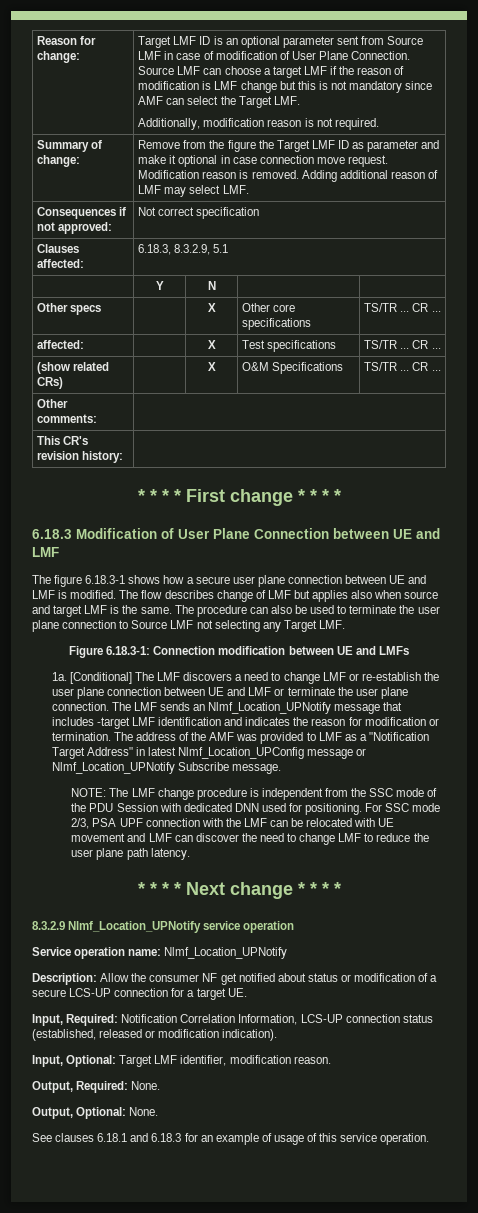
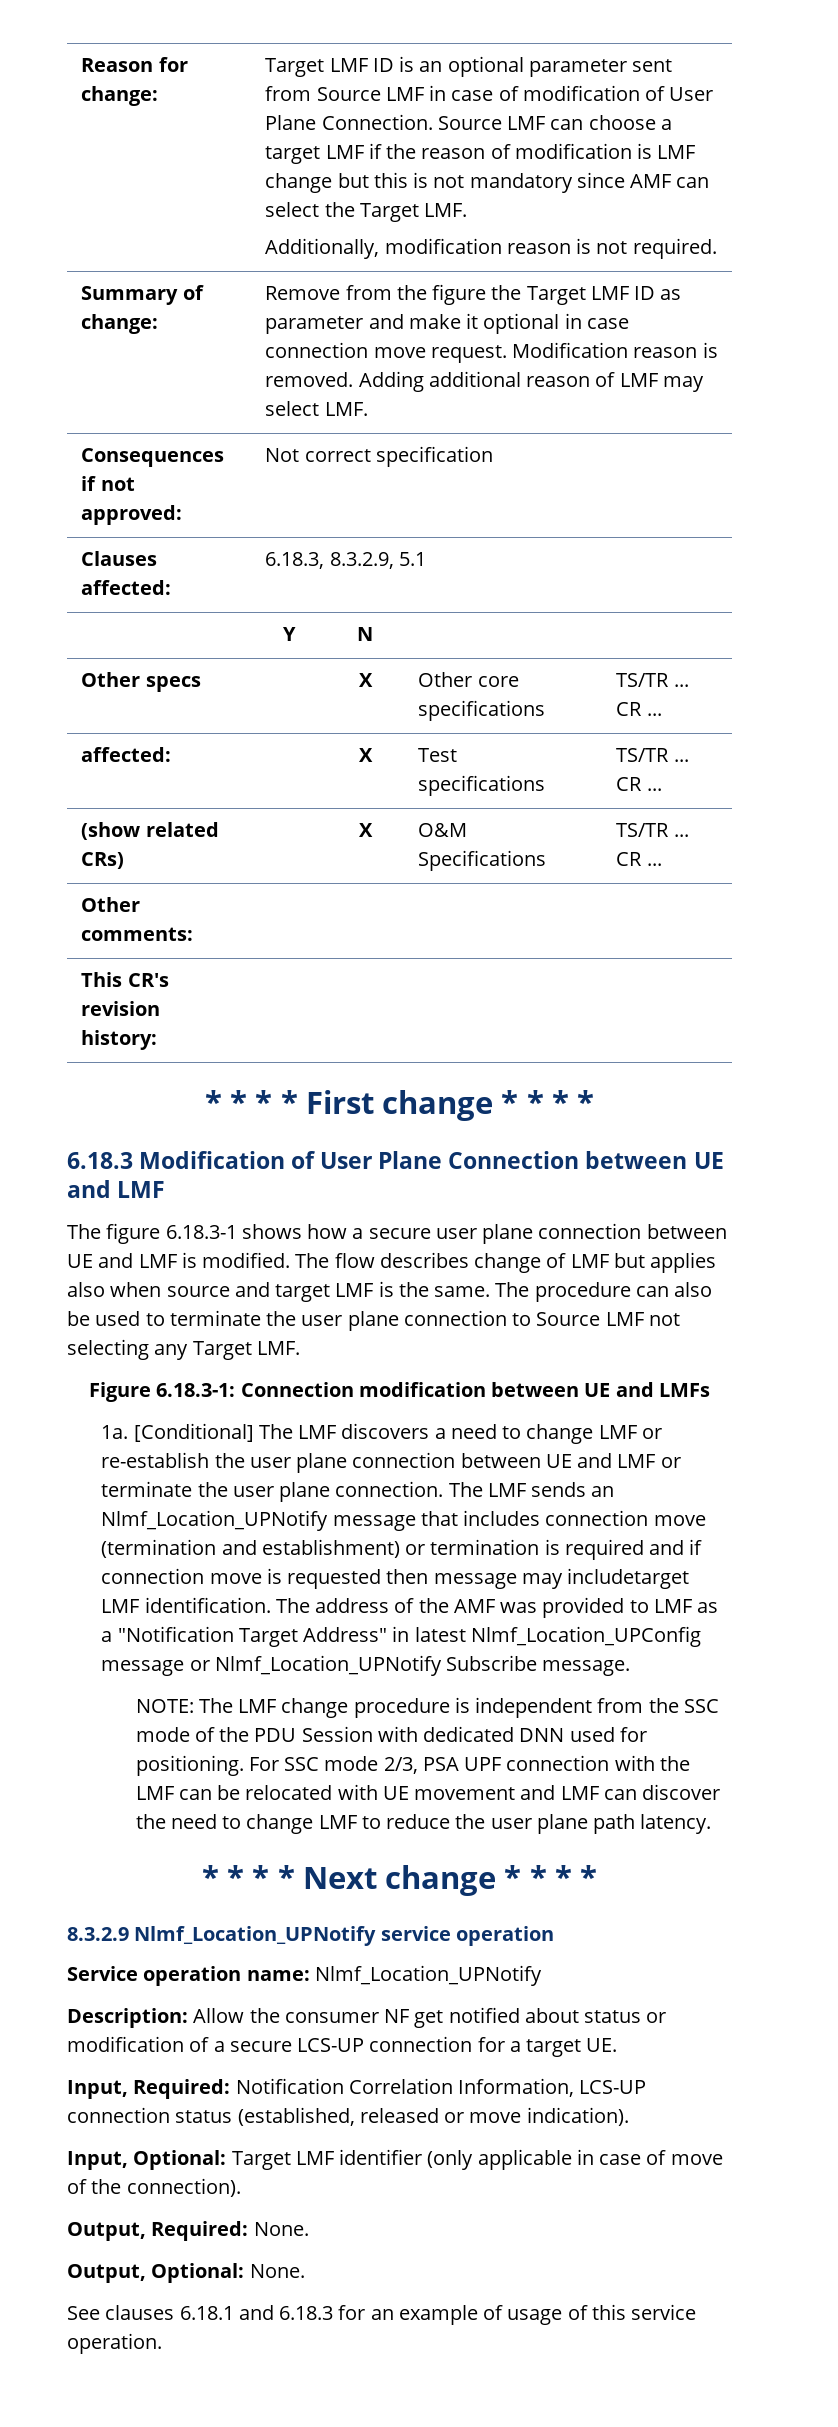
- The LMF sends an Nlmf_Location_UPNotify message that includes -target LMF identification and indicates the reason for modification or termination.
+ The LMF sends an Nlmf_Location_UPNotify message that includes connection move (termination and establishment) or termination is required and if connection move is requested then message may includetarget LMF identification.
- Input, Required: Notification Correlation Information, LCS-UP connection status (established, released or modification indication).
+ Input, Required: Notification Correlation Information, LCS-UP connection status (established, released or move indication).
- Input, Optional: Target LMF identifier, modification reason.
+ Input, Optional: Target LMF identifier (only applicable in case of move of the connection).

